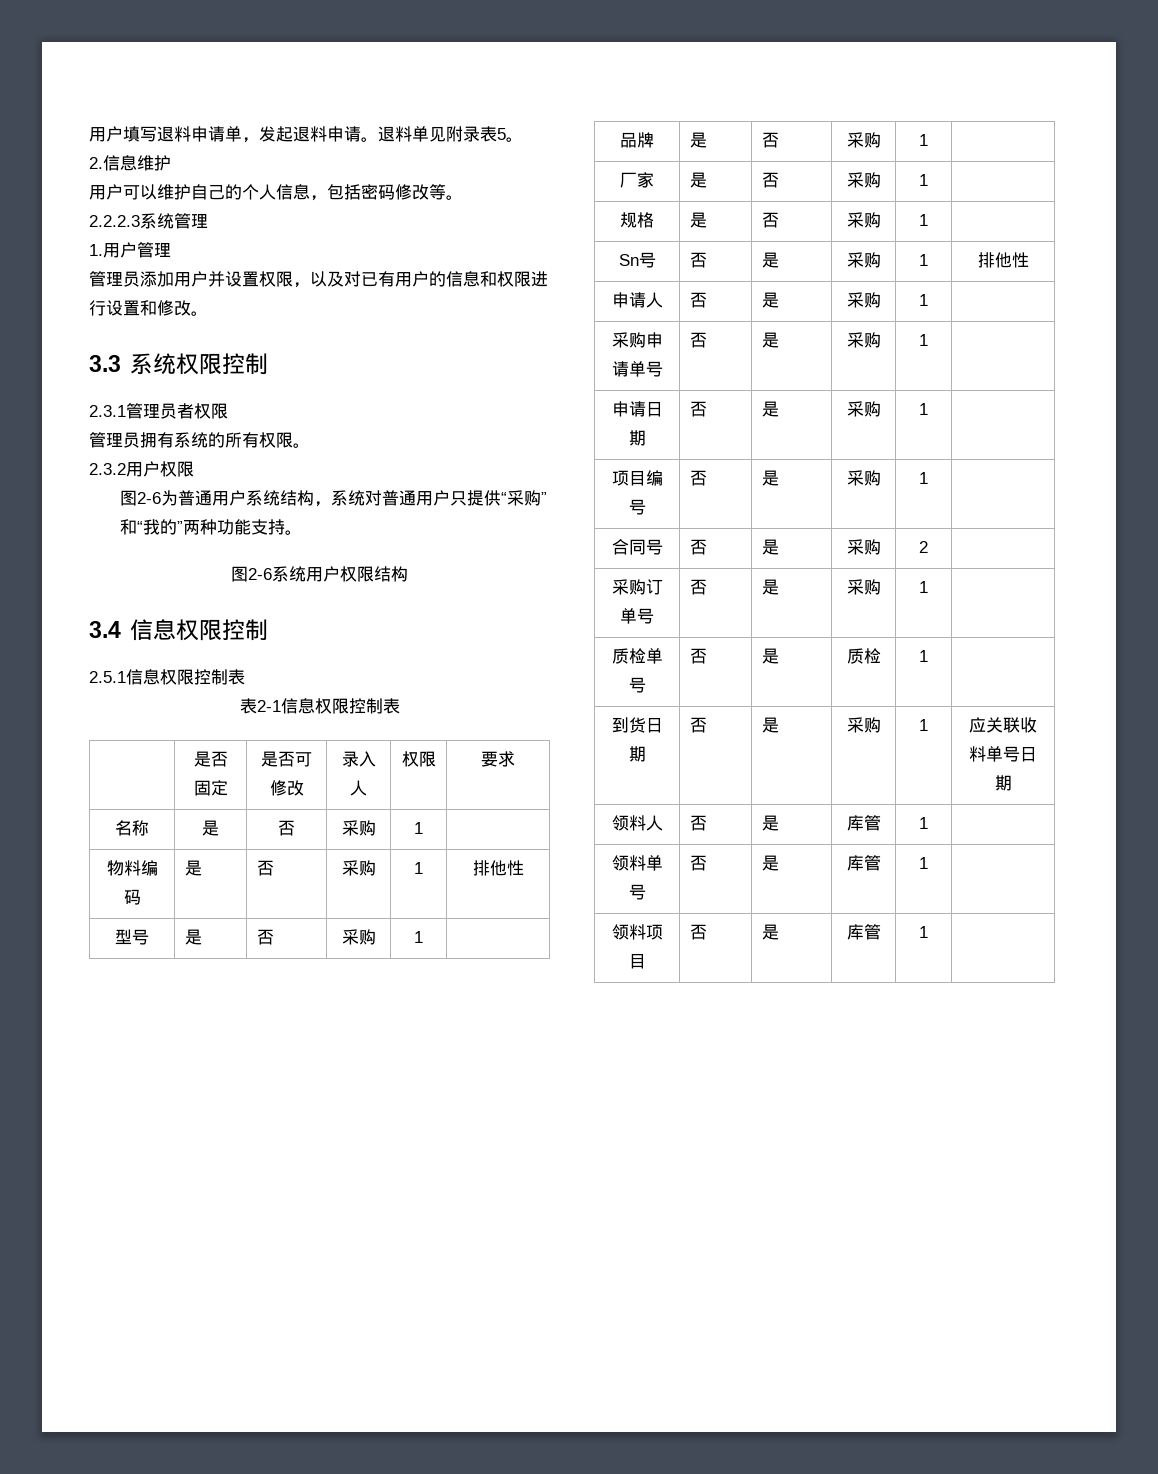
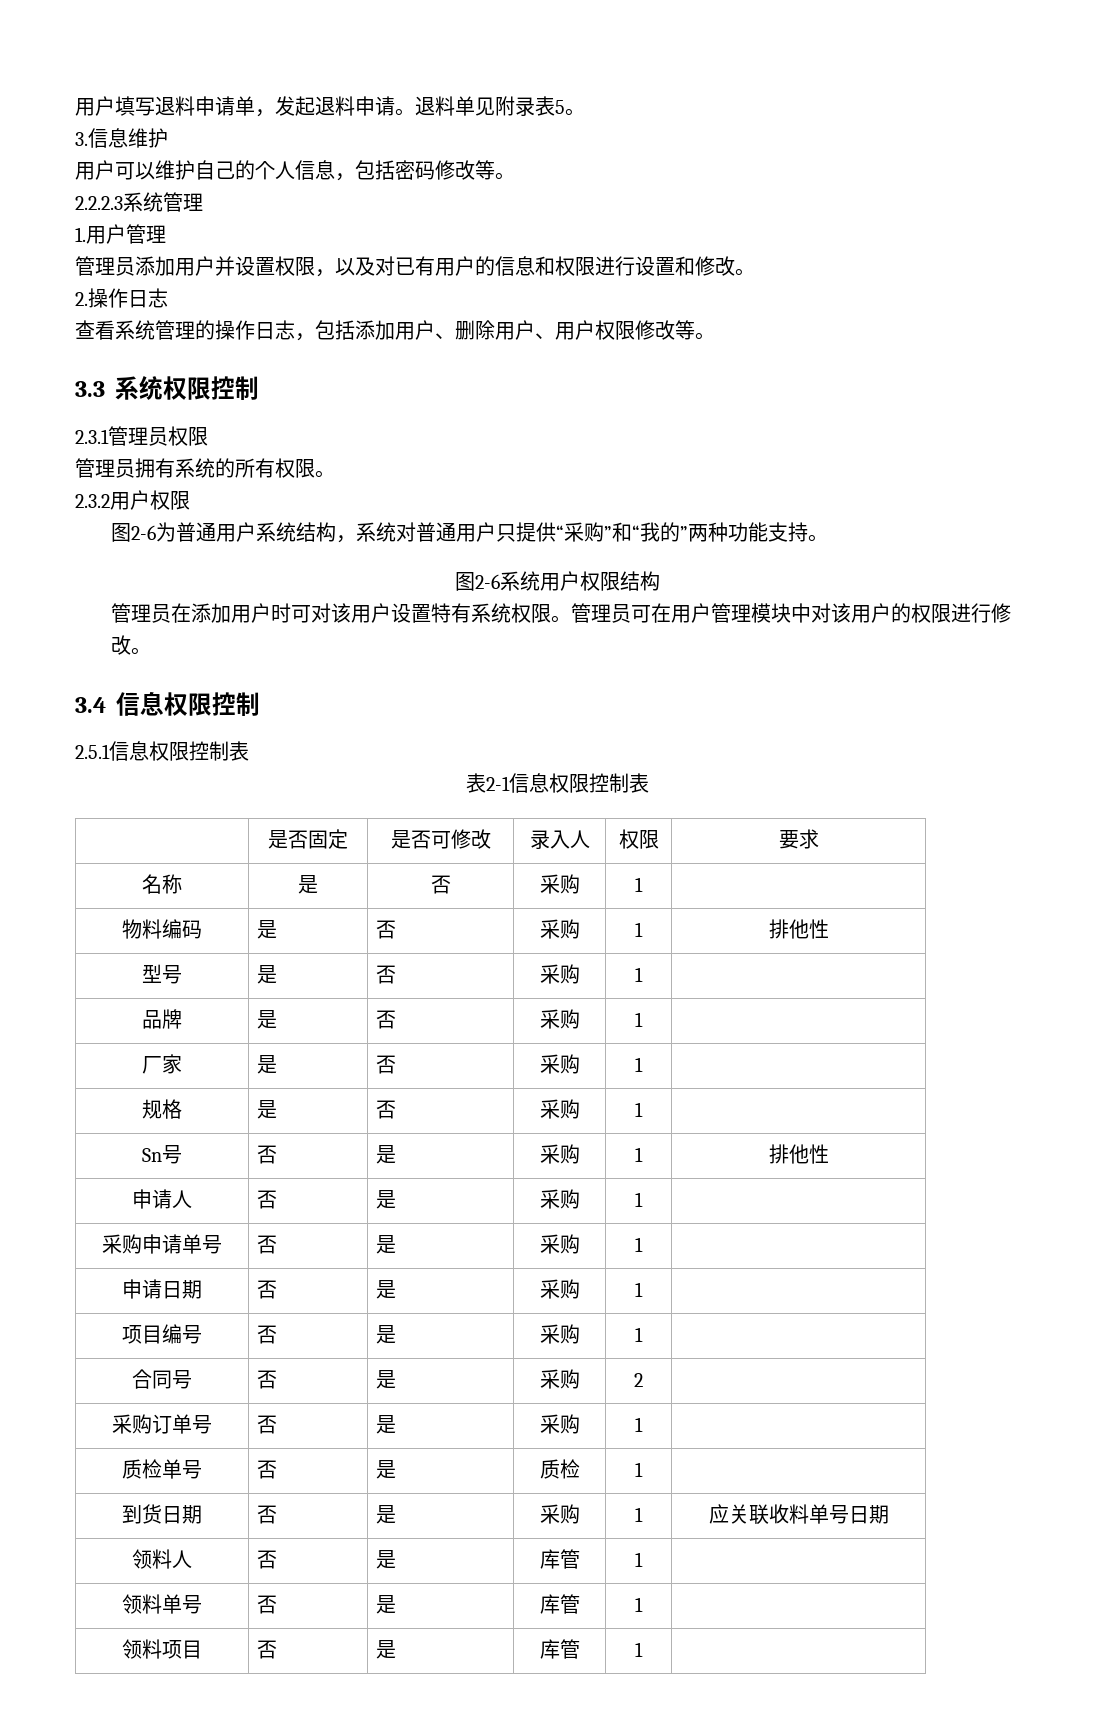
- 2.信息维护
+ 3.信息维护
+ 2.操作日志
+ 查看系统管理的操作日志，包括添加用户、删除用户、用户权限修改等。
- 2.3.1管理员者权限
+ 2.3.1管理员权限
+ 管理员在添加用户时可对该用户设置特有系统权限。管理员可在用户管理模块中对该用户的权限进行修改。

